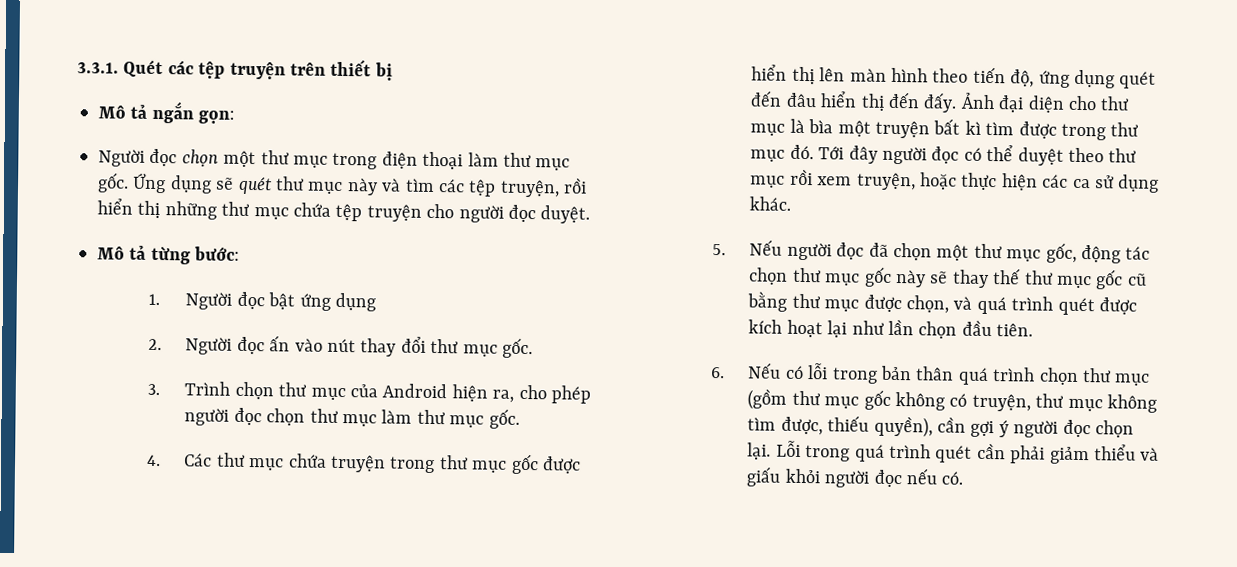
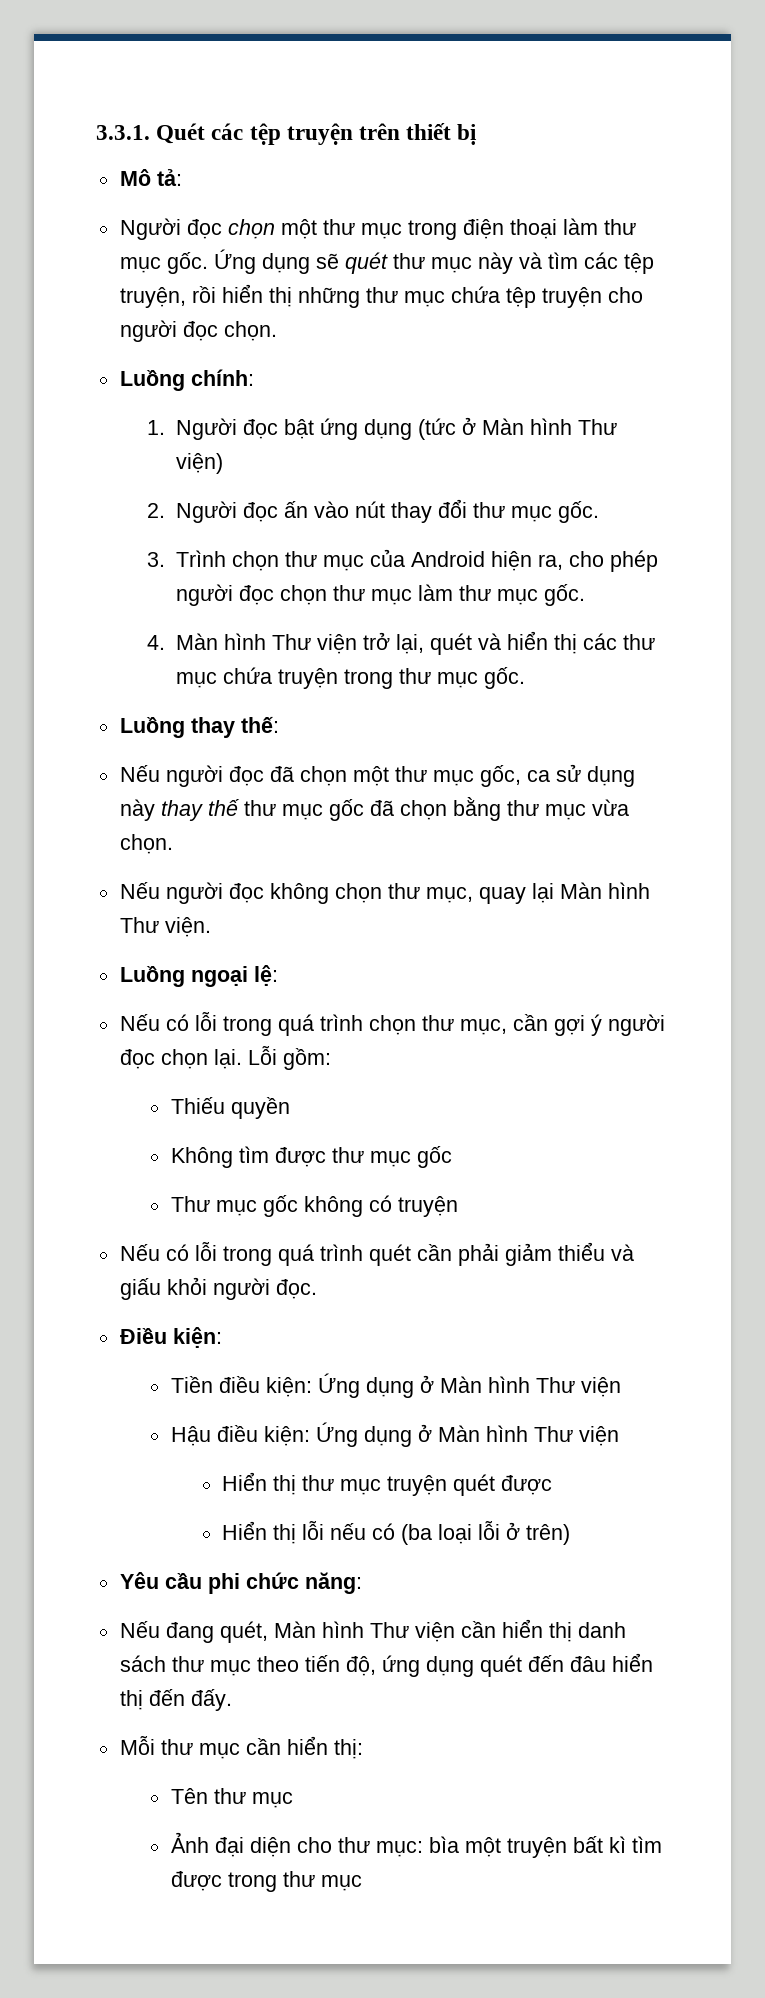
- Mô tả ngắn gọn:
+ Mô tả:
- Ứng dụng sẽ quét thư mục này và tìm các tệp truyện, rồi hiển thị những thư mục chứa tệp truyện cho người đọc duyệt.
- Mô tả từng bước:
+ Ứng dụng sẽ quét thư mục này và tìm các tệp truyện, rồi hiển thị những thư mục chứa tệp truyện cho người đọc chọn.
+ Luồng chính:
- 1. Người đọc bật ứng dụng
+ 1. Người đọc bật ứng dụng (tức ở Màn hình Thư viện)
- 4. Các thư mục chứa truyện trong thư mục gốc được hiển thị lên màn hình theo tiến độ, ứng dụng quét đến đâu hiển thị đến đấy. Ảnh đại diện cho thư mục là bìa một truyện bất kì tìm được trong thư mục đó. Tới đây người đọc có thể duyệt theo thư mục rồi xem truyện, hoặc thực hiện các ca sử dụng khác.
- 5. Nếu người đọc đã chọn một thư mục gốc, động tác chọn thư mục gốc này sẽ thay thế thư mục gốc cũ bằng thư mục được chọn, và quá trình quét được kích hoạt lại như lần chọn đầu tiên.
- 6. Nếu có lỗi trong bản thân quá trình chọn thư mục (gồm thư mục gốc không có truyện, thư mục không tìm được, thiếu quyền), cần gợi ý người đọc chọn lại. Lỗi trong quá trình quét cần phải giảm thiểu và giấu khỏi người đọc nếu có.
+ 4. Màn hình Thư viện trở lại, quét và hiển thị các thư mục chứa truyện trong thư mục gốc.
+ Luồng thay thế:
+ Nếu người đọc đã chọn một thư mục gốc, ca sử dụng này thay thế thư mục gốc đã chọn bằng thư mục vừa chọn.
+ Nếu người đọc không chọn thư mục, quay lại Màn hình Thư viện.
+ Luồng ngoại lệ:
+ Nếu có lỗi trong quá trình chọn thư mục, cần gợi ý người đọc chọn lại. Lỗi gồm:
+ Thiếu quyền
+ Không tìm được thư mục gốc
+ Thư mục gốc không có truyện
+ Nếu có lỗi trong quá trình quét cần phải giảm thiểu và giấu khỏi người đọc.
+ Điều kiện:
+ Tiền điều kiện: Ứng dụng ở Màn hình Thư viện
+ Hậu điều kiện: Ứng dụng ở Màn hình Thư viện
+ Hiển thị thư mục truyện quét được
+ Hiển thị lỗi nếu có (ba loại lỗi ở trên)
+ Yêu cầu phi chức năng:
+ Nếu đang quét, Màn hình Thư viện cần hiển thị danh sách thư mục theo tiến độ, ứng dụng quét đến đâu hiển thị đến đấy.
+ Mỗi thư mục cần hiển thị:
+ Tên thư mục
+ Ảnh đại diện cho thư mục: bìa một truyện bất kì tìm được trong thư mục

